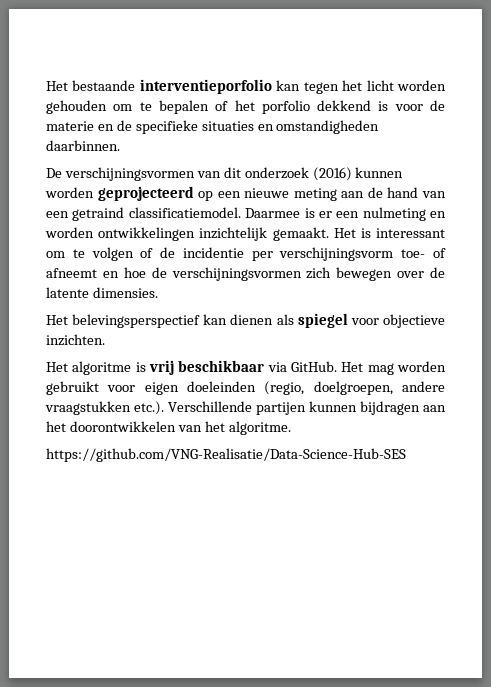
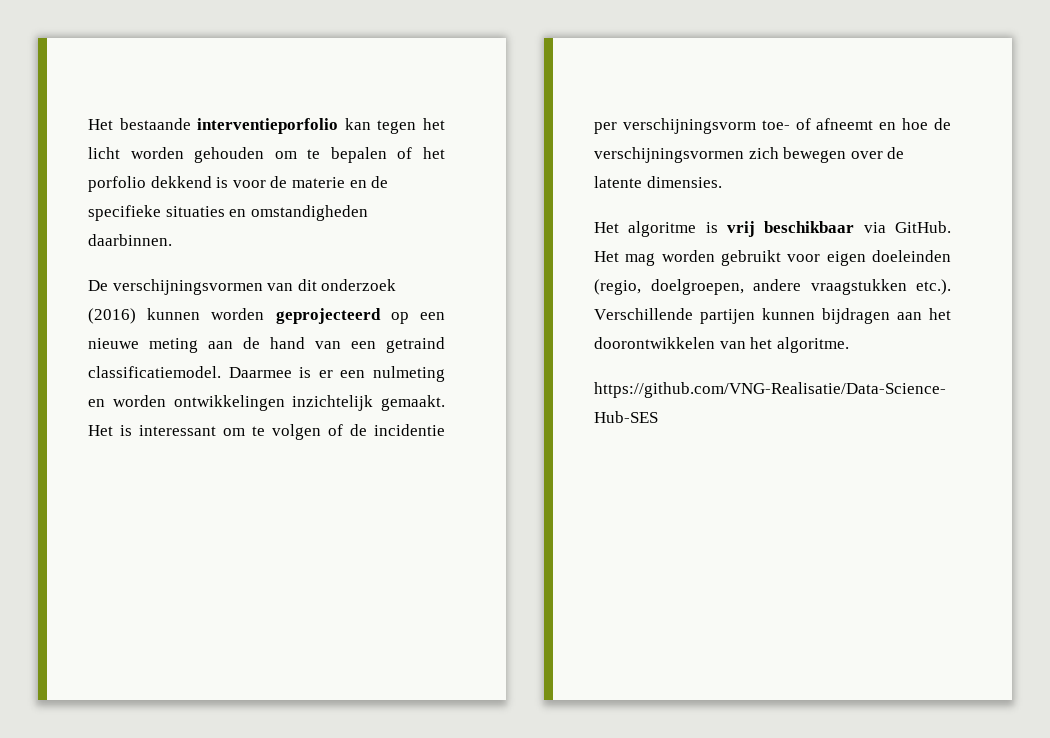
- Het belevingsperspectief kan dienen als spiegel voor objectieve inzichten.

